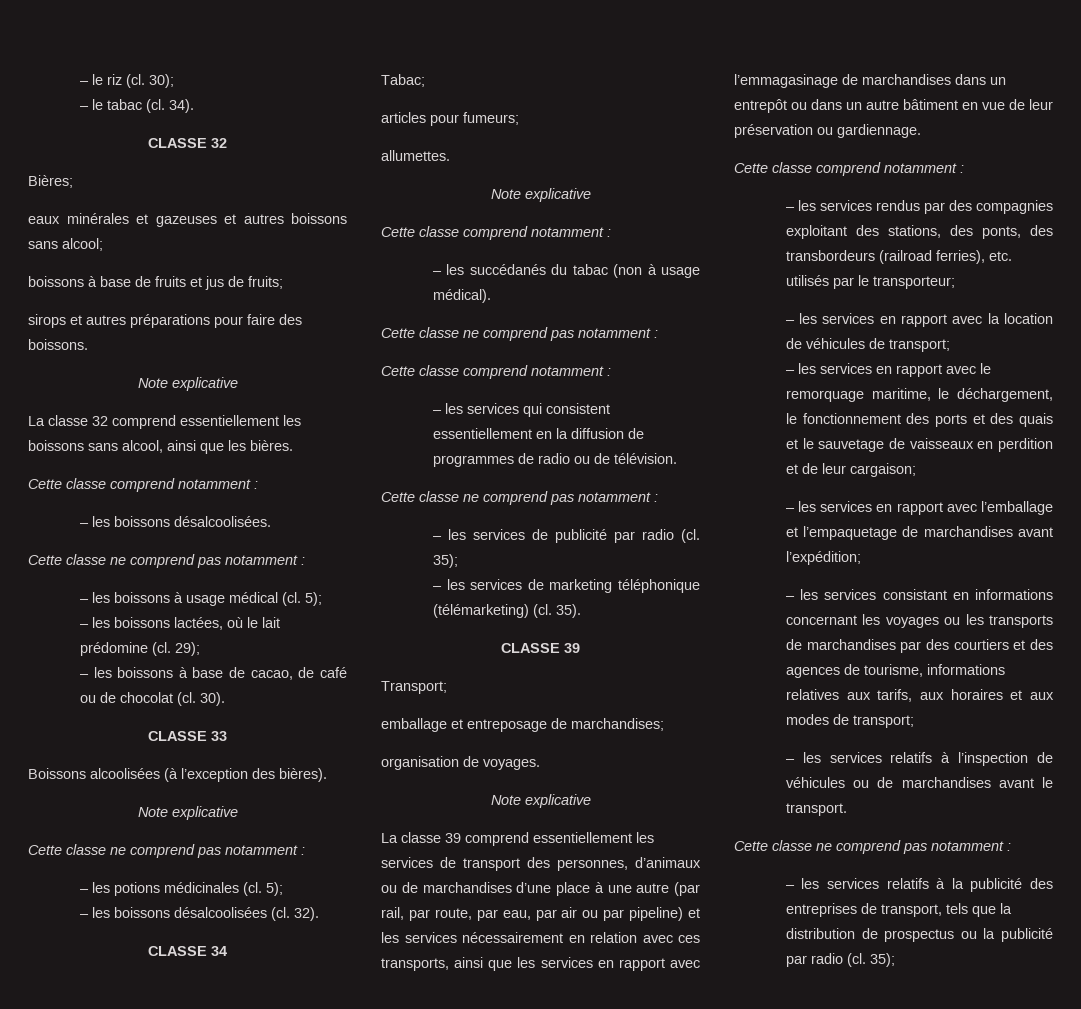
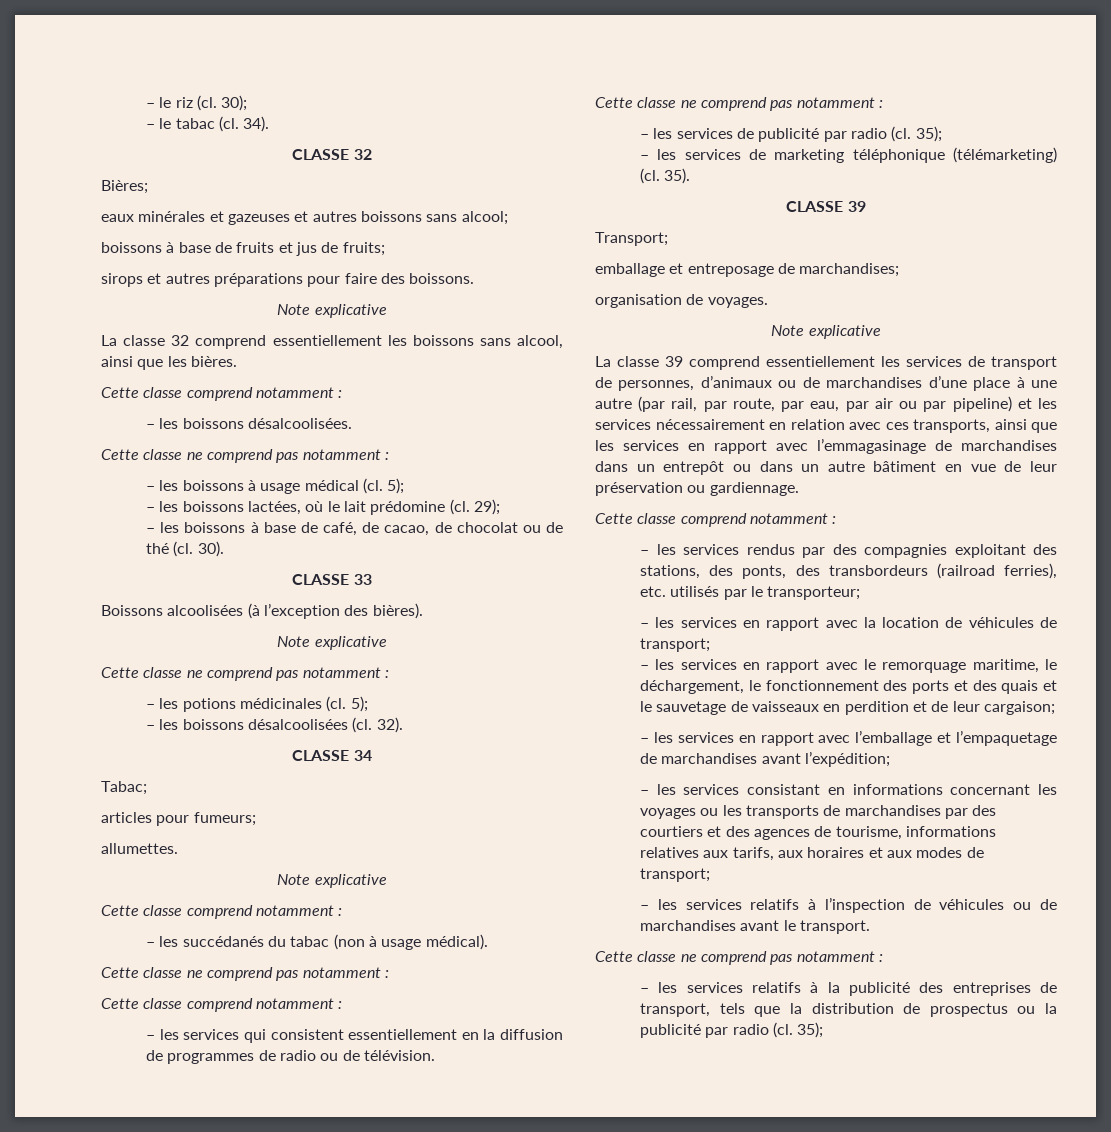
- – les boissons à base de cacao, de café ou de chocolat (cl.
+ – les boissons à base de café, de cacao, de chocolat ou de thé (cl.
- La classe 39 comprend essentiellement les services de transport des personnes, d’animaux ou de marchandises d’une place à une autre (par rail, par route, par eau, par air ou par pipeline) et les services nécessairement en relation avec ces transports, ainsi que les services en rapport avec l’emmagasinage de marchandises dans un entrepôt ou dans un autre bâtiment en vue de leur préservation ou gardiennage.
+ La classe 39 comprend essentiellement les services de transport de personnes, d’animaux ou de marchandises d’une place à une autre (par rail, par route, par eau, par air ou par pipeline) et les services nécessairement en relation avec ces transports, ainsi que les services en rapport avec l’emmagasinage de marchandises dans un entrepôt ou dans un autre bâtiment en vue de leur préservation ou gardiennage.

